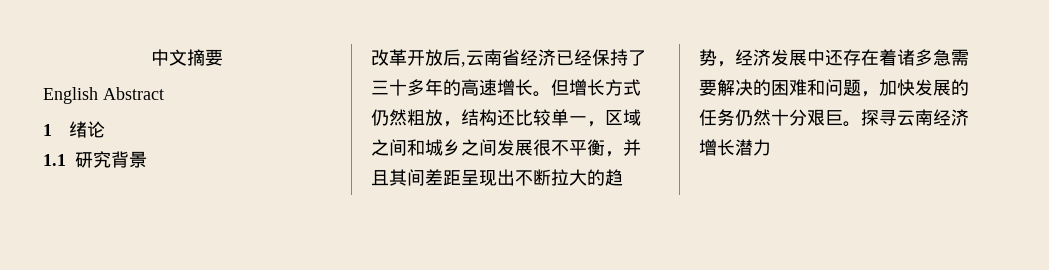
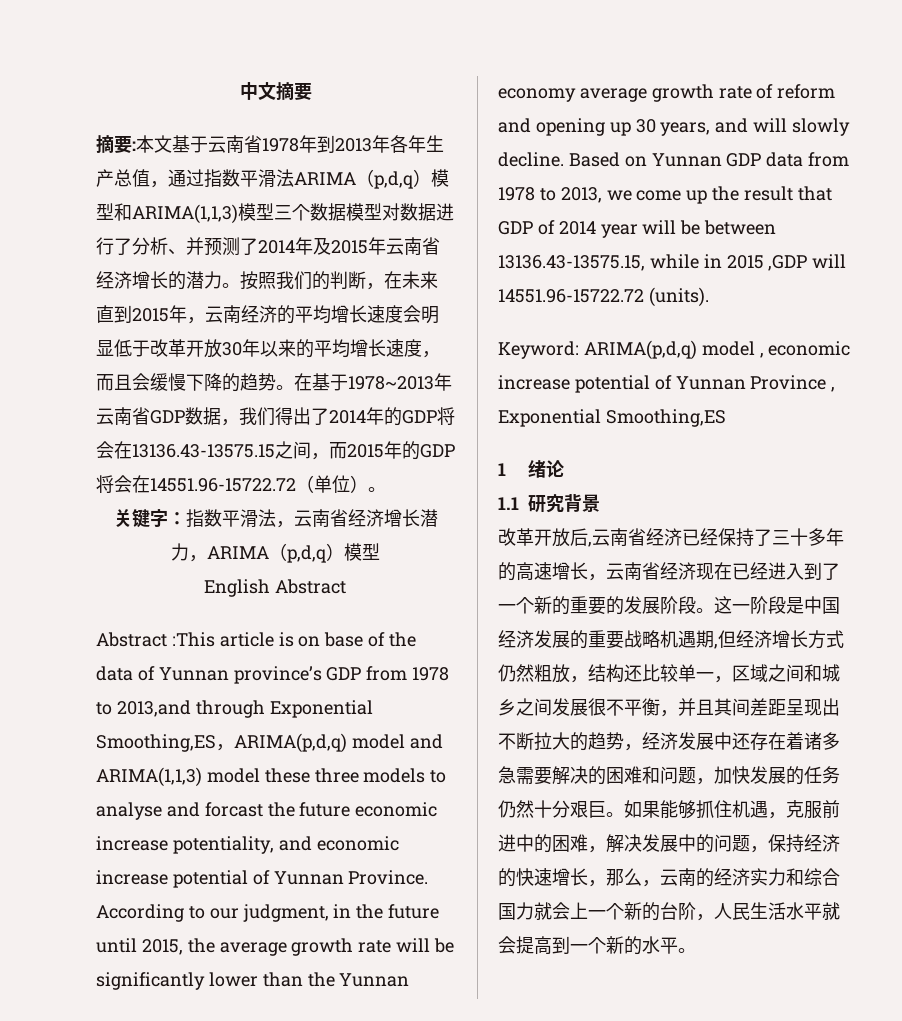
+ 摘要:本文基于云南省1978年到2013年各年生产总值，通过指数平滑法ARIMA（p,d,q）模型和ARIMA(1,1,3)模型三个数据模型对数据进行了分析、并预测了2014年及2015年云南省经济增长的潜力。按照我们的判断，在未来直到2015年，云南经济的平均增长速度会明显低于改革开放30年以来的平均增长速度，而且会缓慢下降的趋势。在基于1978~2013年云南省GDP数据，我们得出了2014年的GDP将会在13136.43-13575.15之间，而2015年的GDP将会在14551.96-15722.72（单位）。
+ 关键字：指数平滑法，云南省经济增长潜力，ARIMA（p,d,q）模型
  English Abstract
+ Abstract :This article is on base of the data of Yunnan province’s GDP from 1978 to 2013,and through Exponential Smoothing,ES，ARIMA(p,d,q) model and ARIMA(1,1,3) model these three models to analyse and forcast the future economic increase potentiality, and economic increase potential of Yunnan Province. According to our judgment, in the future until 2015, the average growth rate will be significantly lower than the Yunnan economy average growth rate of reform and opening up 30 years, and will slowly decline. Based on Yunnan GDP data from 1978 to 2013, we come up the result that GDP of 2014 year will be between 13136.43-13575.15, while in 2015 ,GDP will 14551.96-15722.72 (units).
+ Keyword: ARIMA(p,d,q) model , economic increase potential of Yunnan Province , Exponential Smoothing,ES
- 改革开放后,云南省经济已经保持了三十多年的高速增长。但增长方式仍然粗放，结构还比较单一，区域之间和城乡之间发展很不平衡，并且其间差距呈现出不断拉大的趋势，经济发展中还存在着诸多急需要解决的困难和问题，加快发展的任务仍然十分艰巨。
+ 改革开放后,云南省经济已经保持了三十多年的高速增长，云南省经济现在已经进入到了一个新的重要的发展阶段。这一阶段是中国经济发展的重要战略机遇期,但经济增长方式仍然粗放，结构还比较单一，区域之间和城乡之间发展很不平衡，并且其间差距呈现出不断拉大的趋势，经济发展中还存在着诸多急需要解决的困难和问题，加快发展的任务仍然十分艰巨。
- 探寻云南经济增长潜力
+ 如果能够抓住机遇，克服前进中的困难，解决发展中的问题，保持经济的快速增长，那么，云南的经济实力和综合国力就会上一个新的台阶，人民生活水平就会提高到一个新的水平。

